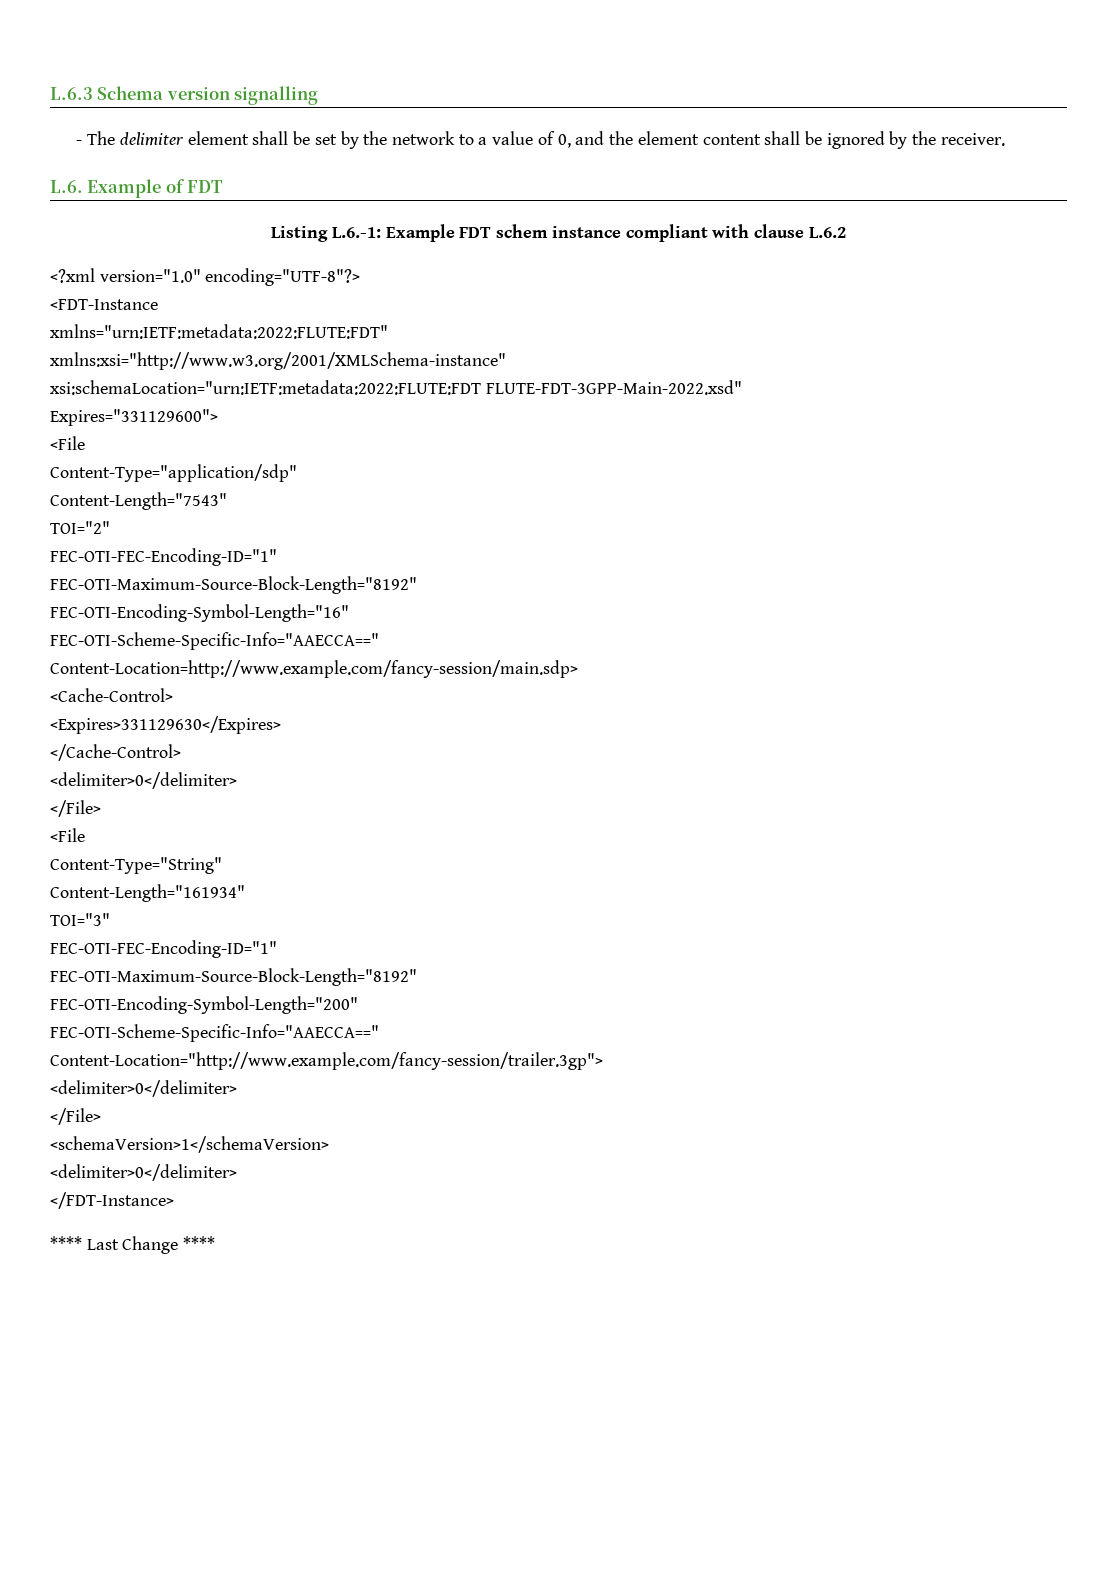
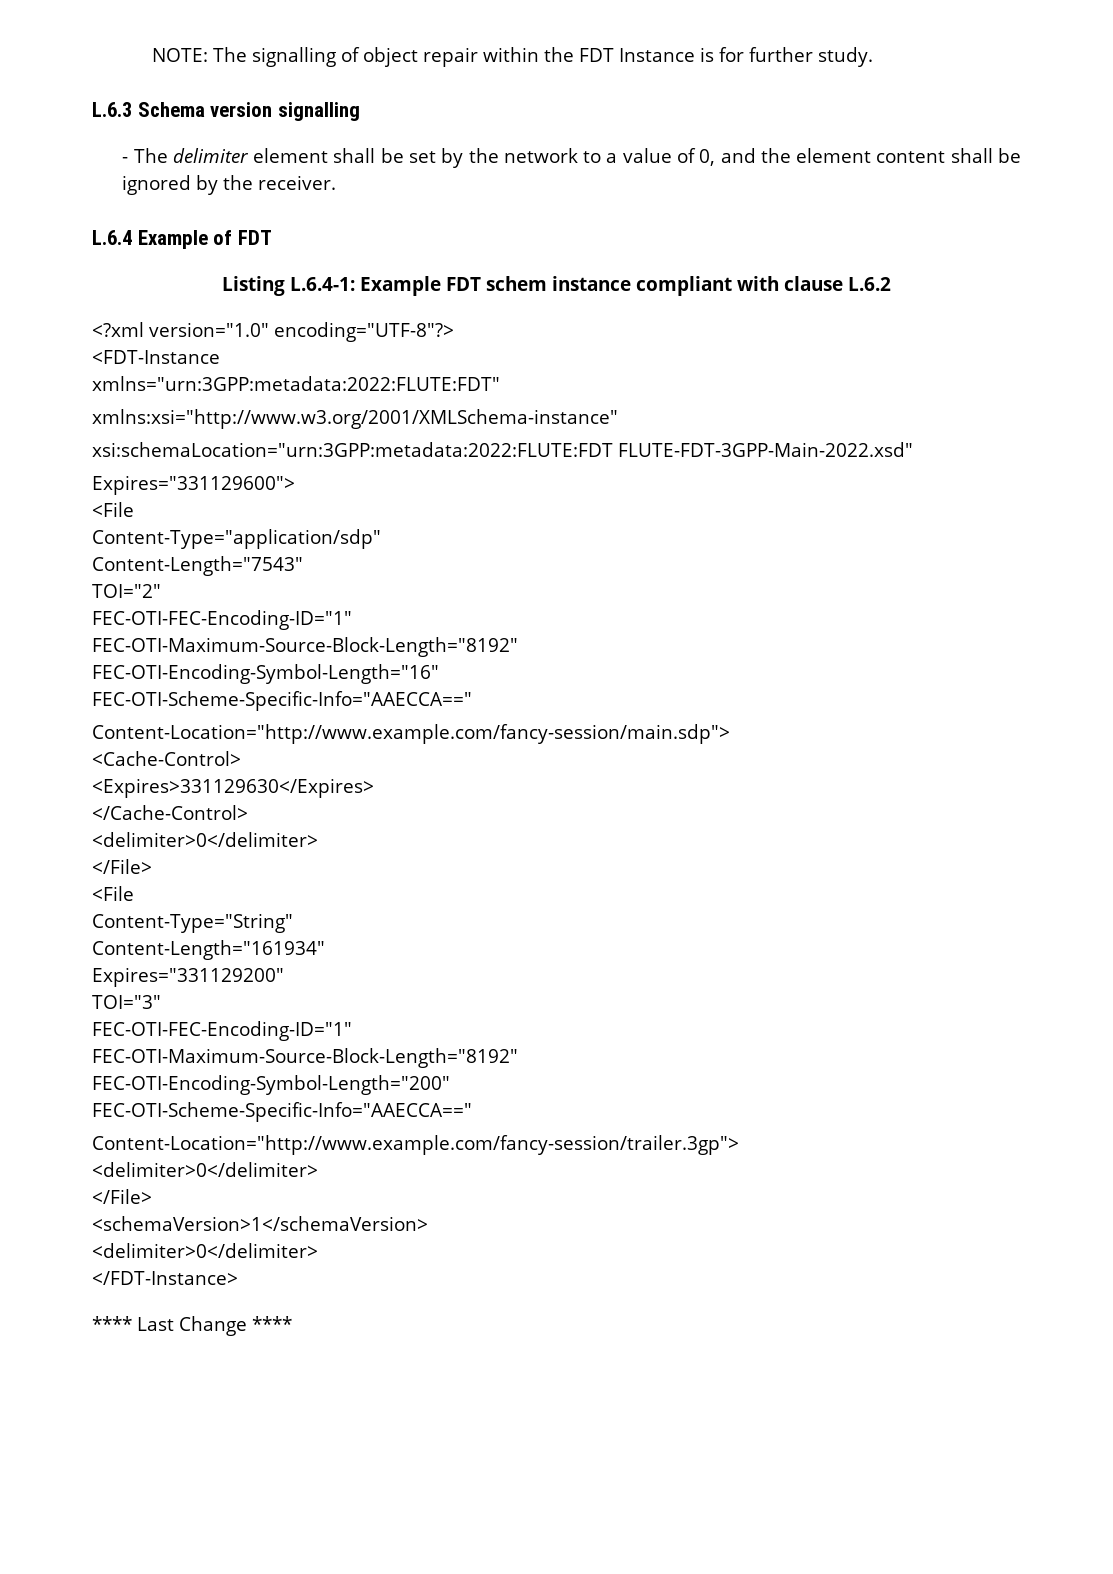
+ NOTE: The signalling of object repair within the FDT Instance is for further study.
- L.6. Example of FDT
+ L.6.4 Example of FDT
- Listing L.6.-1: Example FDT schem instance compliant with clause L.6.2
+ Listing L.6.4-1: Example FDT schem instance compliant with clause L.6.2
- xmlns="urn:IETF:metadata:2022:FLUTE:FDT"
+ xmlns="urn:3GPP:metadata:2022:FLUTE:FDT"
- xsi:schemaLocation="urn:IETF:metadata:2022:FLUTE:FDT FLUTE-FDT-3GPP-Main-2022.xsd"
+ xsi:schemaLocation="urn:3GPP:metadata:2022:FLUTE:FDT FLUTE-FDT-3GPP-Main-2022.xsd"
- Content-Location=http://www.example.com/fancy-session/main.sdp>
+ Content-Location="http://www.example.com/fancy-session/main.sdp">
+ Expires="331129200"

